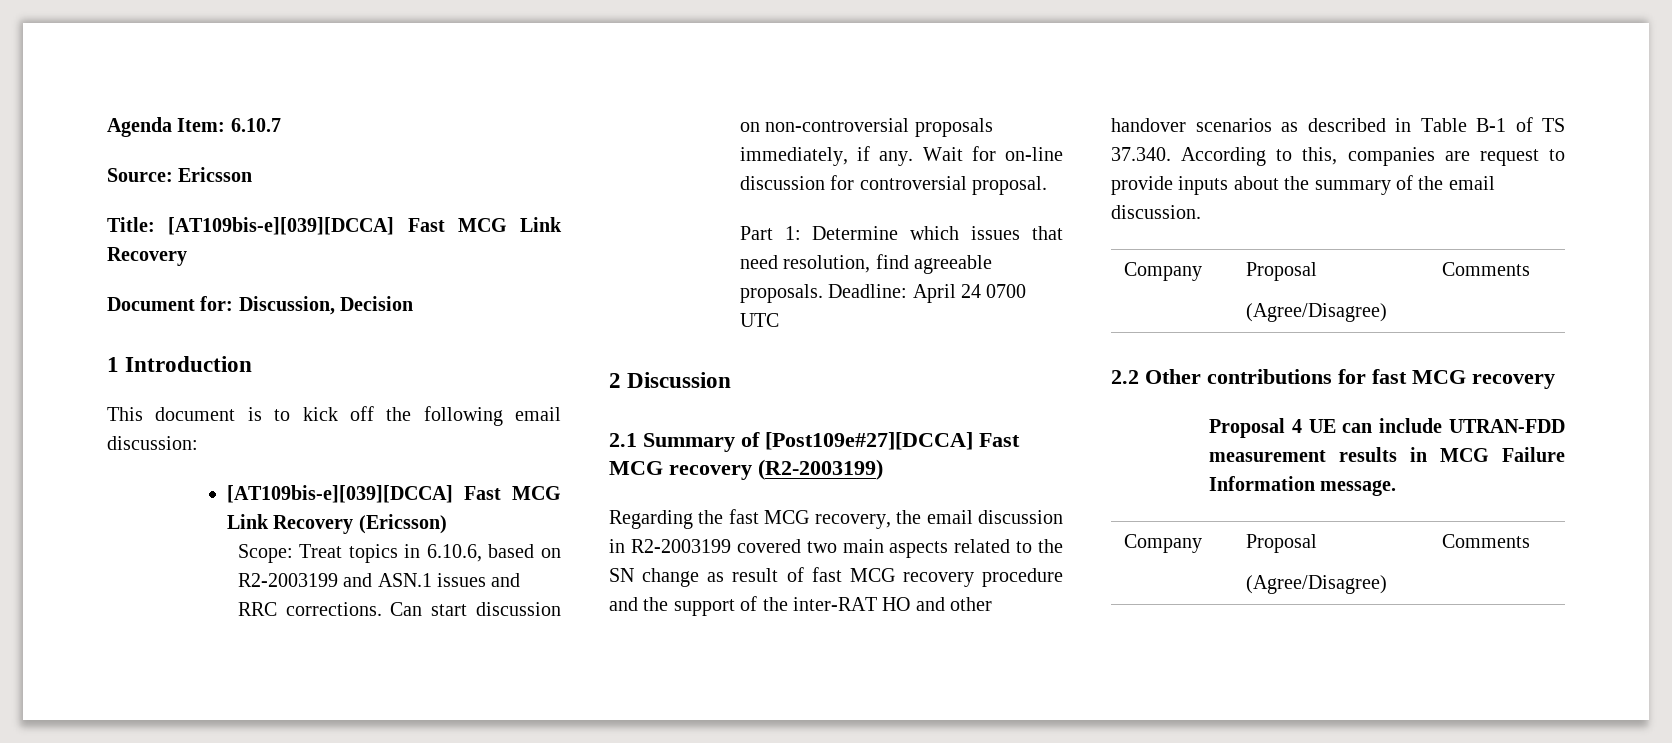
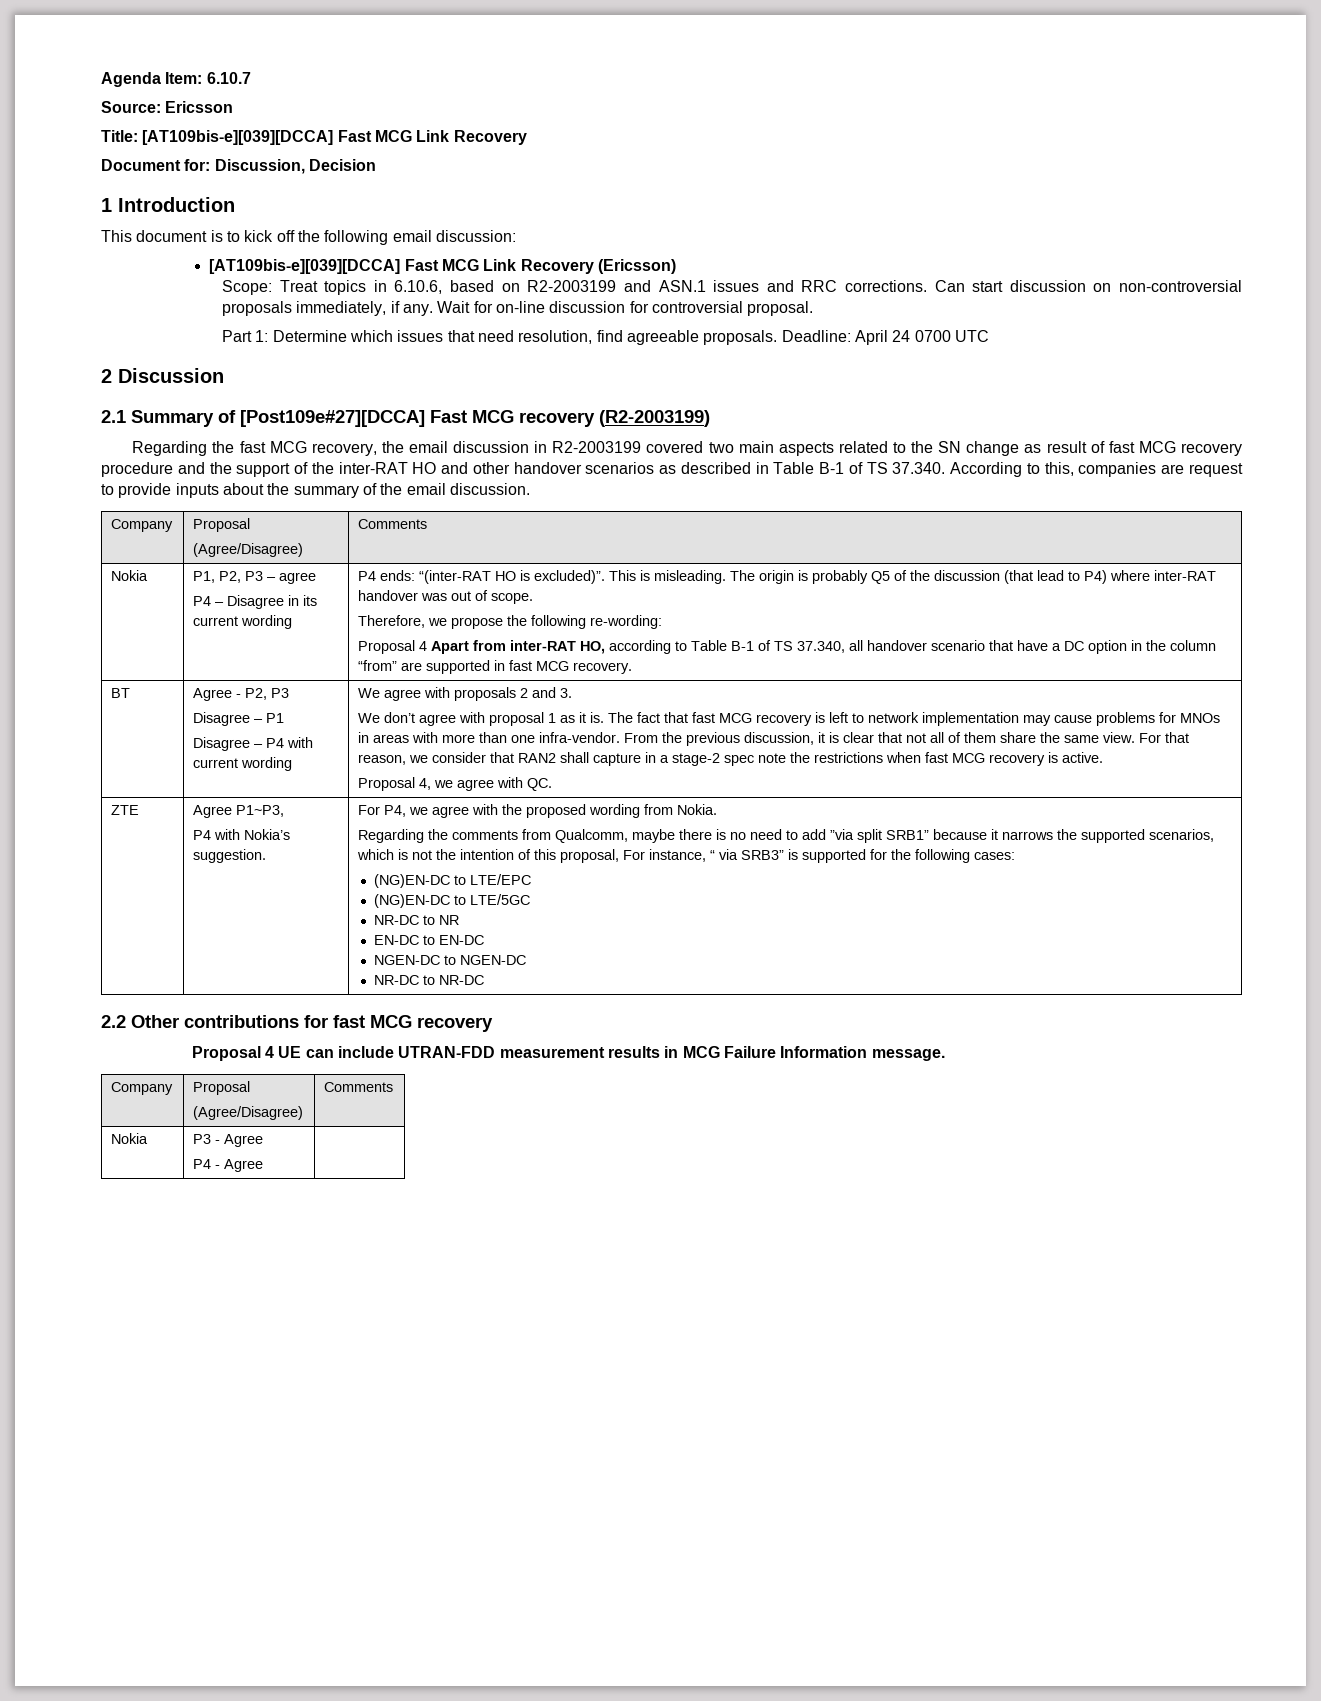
+ Nokia | P1, P2, P3 – agree
+ P4 – Disagree in its current wording | P4 ends: “(inter-RAT HO is excluded)”. This is misleading. The origin is probably Q5 of the discussion (that lead to P4) where inter-RAT handover was out of scope.
+ Therefore, we propose the following re-wording:
+ Proposal 4 Apart from inter-RAT HO, according to Table B-1 of TS 37.340, all handover scenario that have a DC option in the column “from” are supported in fast MCG recovery.
+ BT | Agree - P2, P3
+ Disagree – P1
+ Disagree – P4 with current wording | We agree with proposals 2 and 3.
+ We don’t agree with proposal 1 as it is. The fact that fast MCG recovery is left to network implementation may cause problems for MNOs in areas with more than one infra-vendor. From the previous discussion, it is clear that not all of them share the same view. For that reason, we consider that RAN2 shall capture in a stage-2 spec note the restrictions when fast MCG recovery is active.
+ Proposal 4, we agree with QC.
+ ZTE | Agree P1~P3,
+ P4 with Nokia’s suggestion. | For P4, we agree with the proposed wording from Nokia.
+ Regarding the comments from Qualcomm, maybe there is no need to add ”via split SRB1” because it narrows the supported scenarios, which is not the intention of this proposal, For instance, “ via SRB3” is supported for the following cases:
+ (NG)EN-DC to LTE/EPC
+ (NG)EN-DC to LTE/5GC
+ NR-DC to NR
+ EN-DC to EN-DC
+ NGEN-DC to NGEN-DC
+ NR-DC to NR-DC
+ Nokia | P3 - Agree
+ P4 - Agree |

